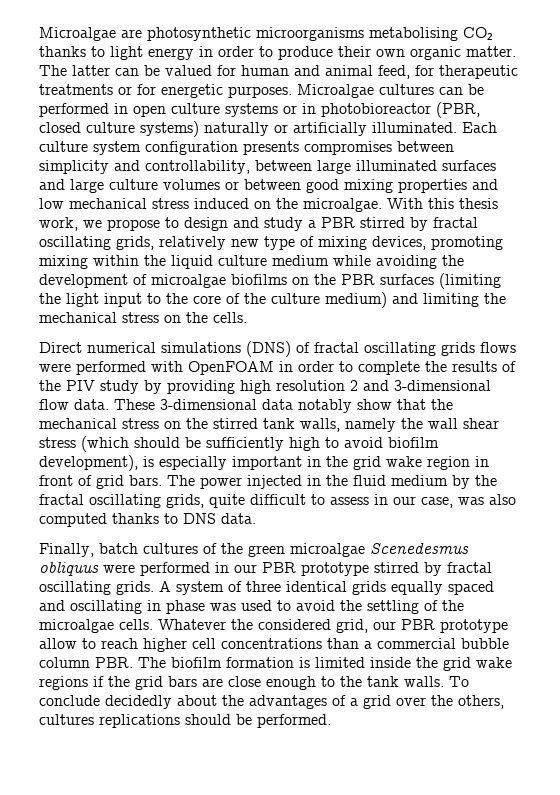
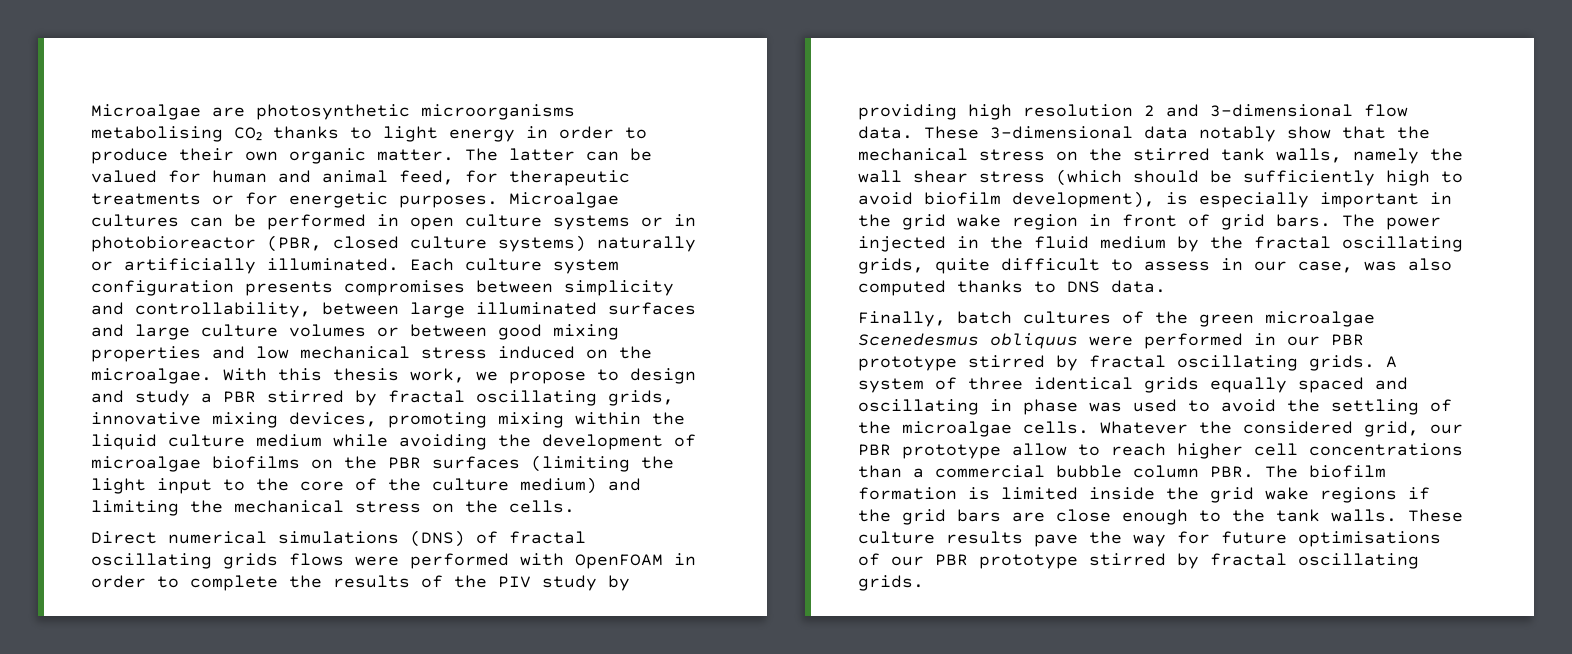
- With this thesis work, we propose to design and study a PBR stirred by fractal oscillating grids, relatively new type of mixing devices, promoting mixing within the liquid culture medium while avoiding the development of microalgae biofilms on the PBR surfaces (limiting the light input to the core of the culture medium) and limiting the mechanical stress on the cells.
+ With this thesis work, we propose to design and study a PBR stirred by fractal oscillating grids, innovative mixing devices, promoting mixing within the liquid culture medium while avoiding the development of microalgae biofilms on the PBR surfaces (limiting the light input to the core of the culture medium) and limiting the mechanical stress on the cells.
- To conclude decidedly about the advantages of a grid over the others, cultures replications should be performed.
+ These culture results pave the way for future optimisations of our PBR prototype stirred by fractal oscillating grids.

